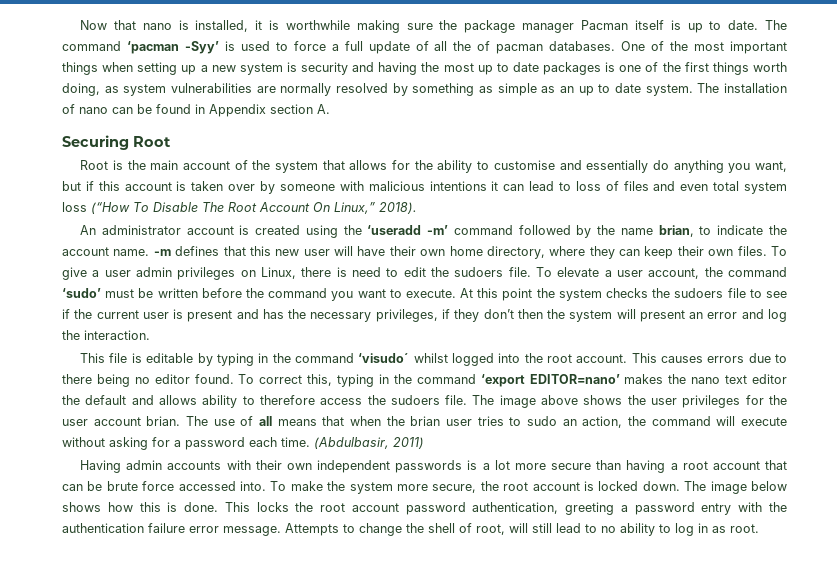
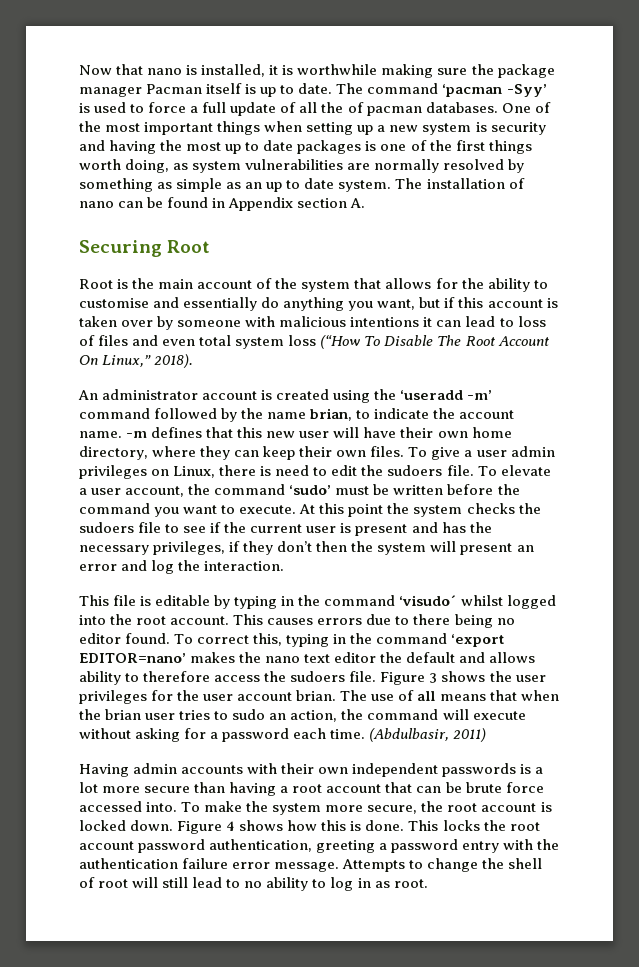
- The image above shows the user privileges for the user account brian.
+ Figure 3 shows the user privileges for the user account brian.
- The image below shows how this is done.
+ Figure 4 shows how this is done.
- Attempts to change the shell of root, will still lead to no ability to log in as root.
+ Attempts to change the shell of root will still lead to no ability to log in as root.

